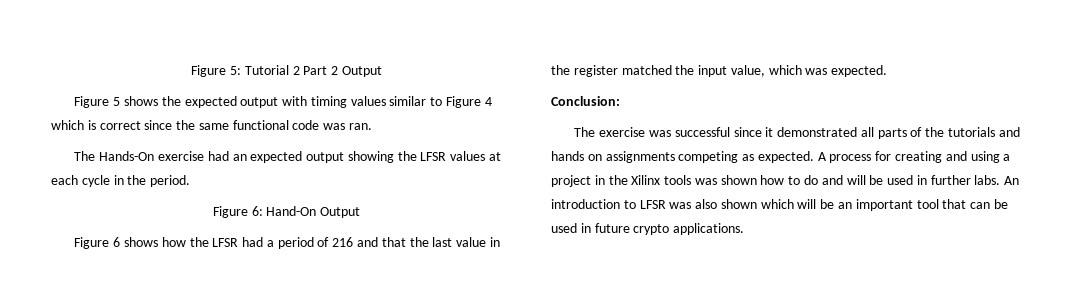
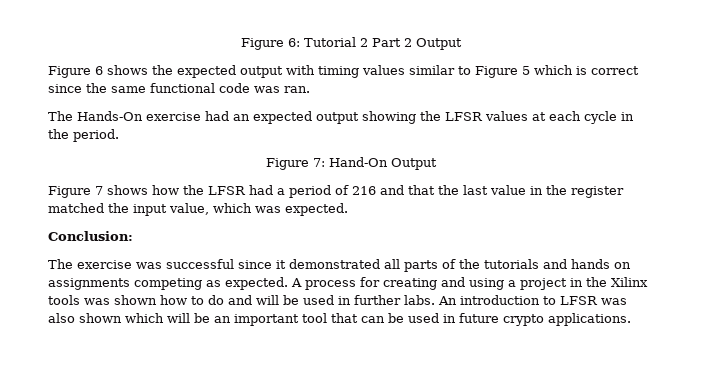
- Figure 5: Tutorial 2 Part 2 Output
+ Figure 6: Tutorial 2 Part 2 Output
- Figure 5 shows the expected output with timing values similar to Figure 4 which is correct since the same functional code was ran.
+ Figure 6 shows the expected output with timing values similar to Figure 5 which is correct since the same functional code was ran.
- Figure 6: Hand-On Output
+ Figure 7: Hand-On Output
- Figure 6 shows how the LFSR had a period of 216 and that the last value in the register matched the input value, which was expected.
+ Figure 7 shows how the LFSR had a period of 216 and that the last value in the register matched the input value, which was expected.

